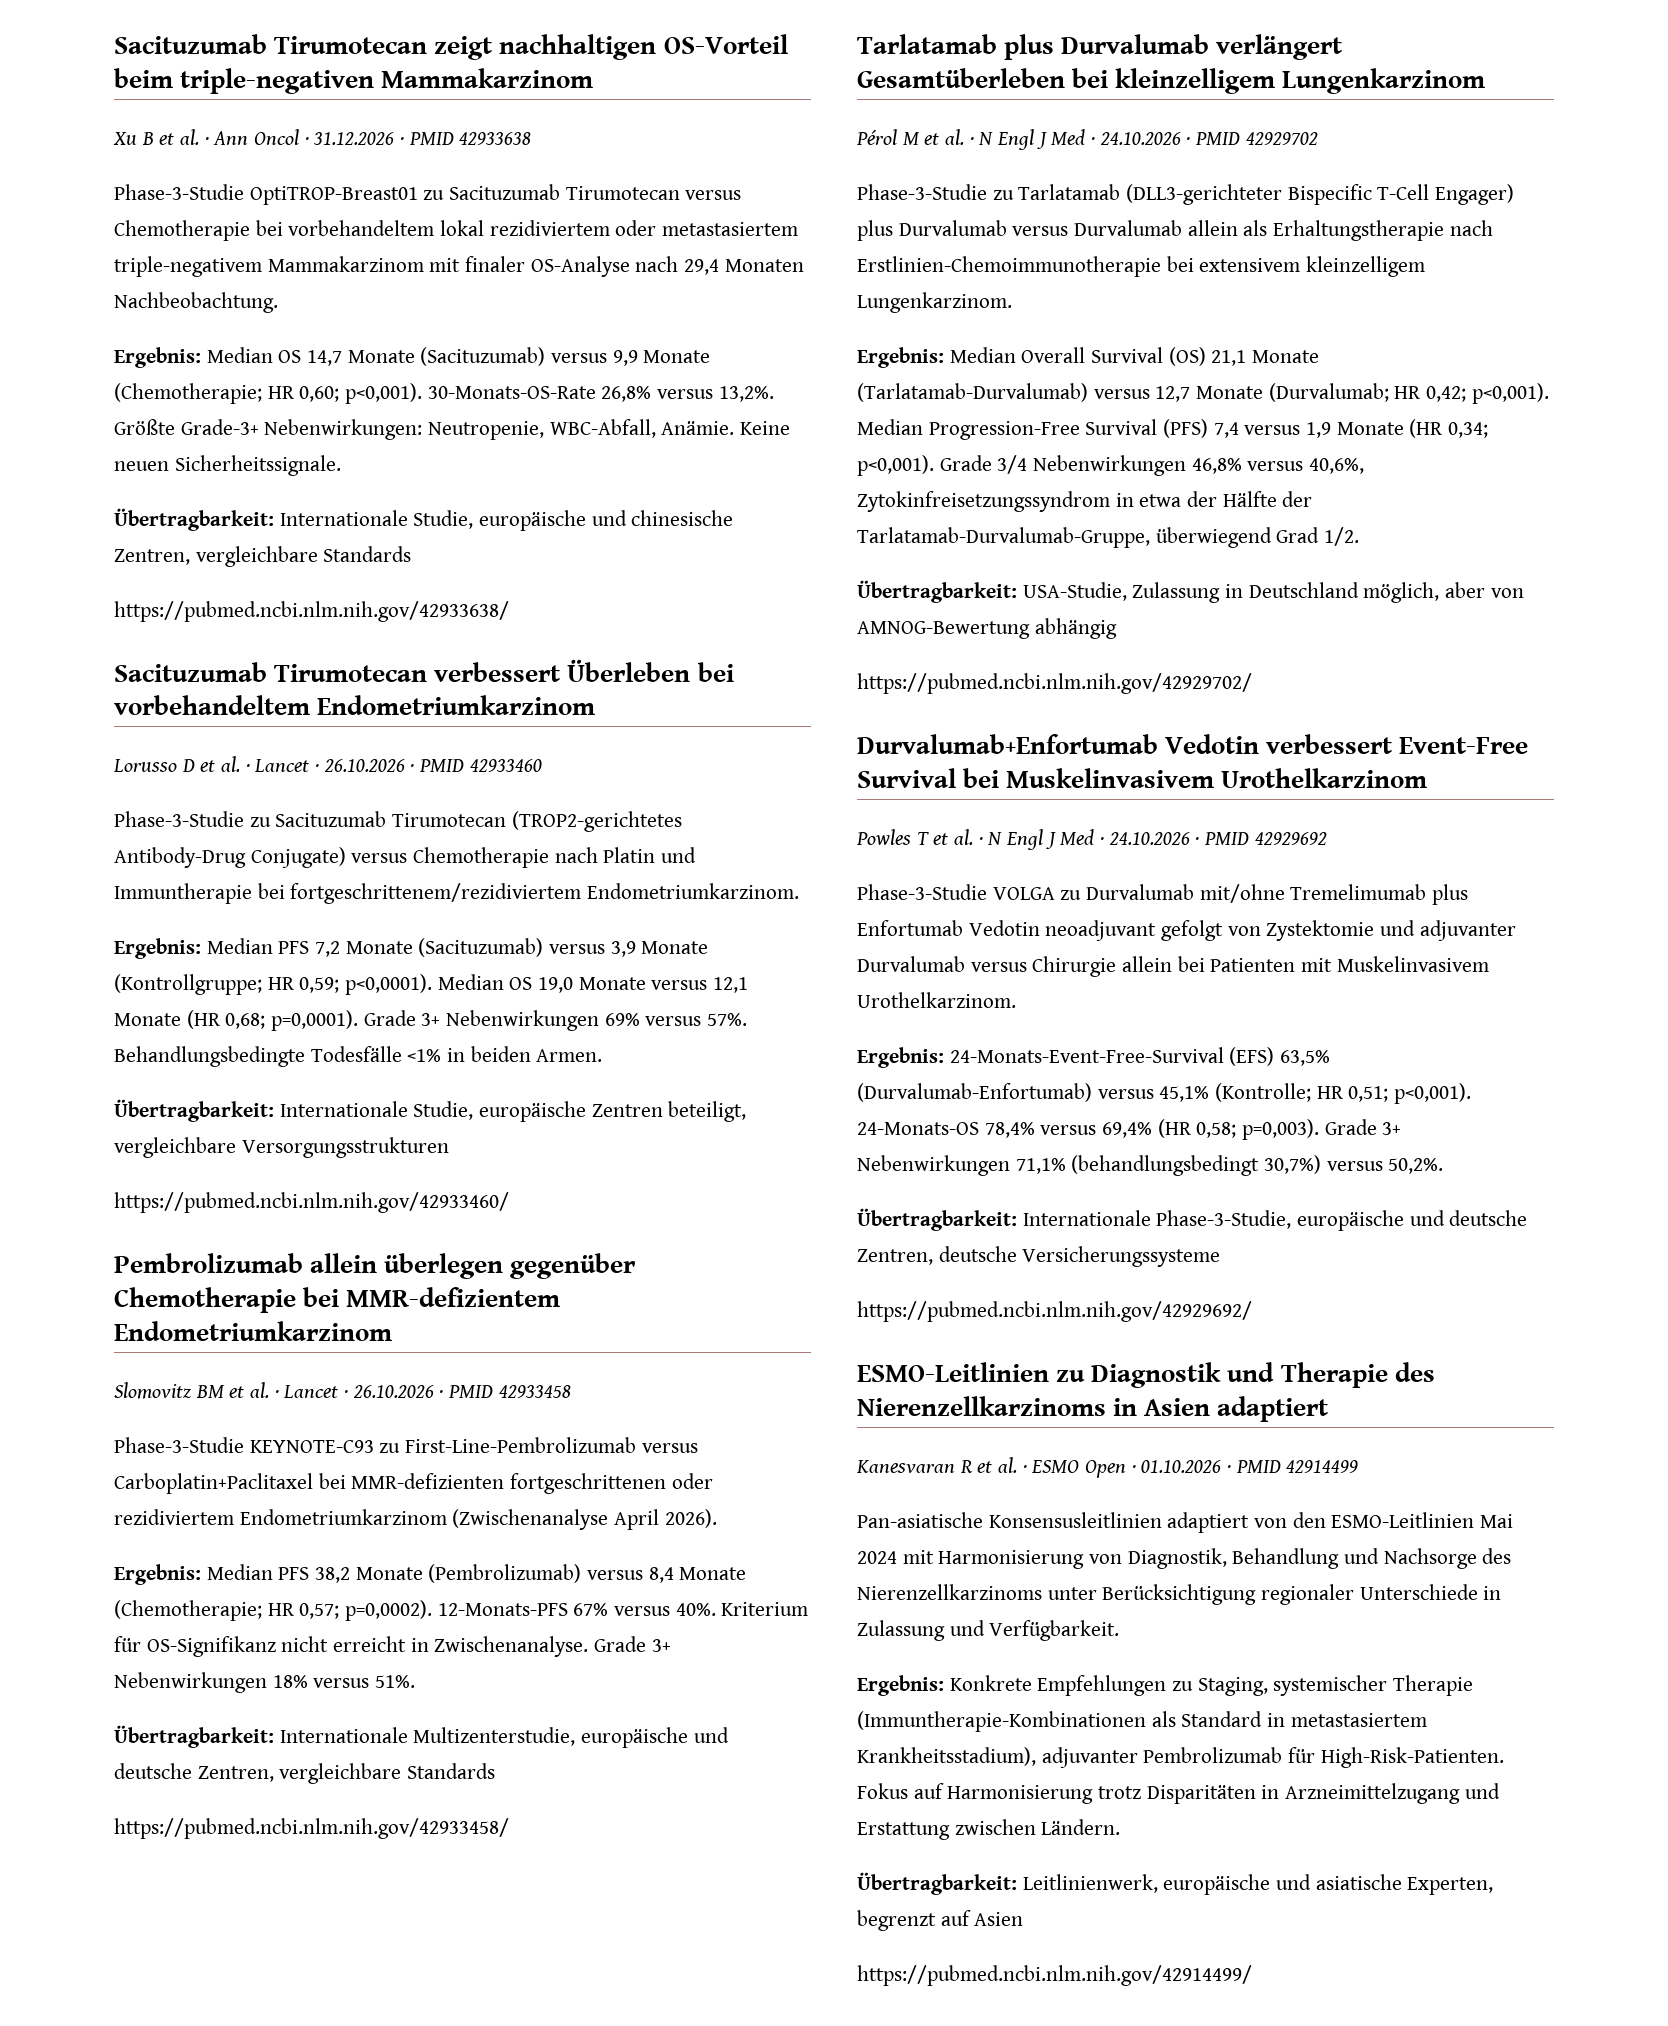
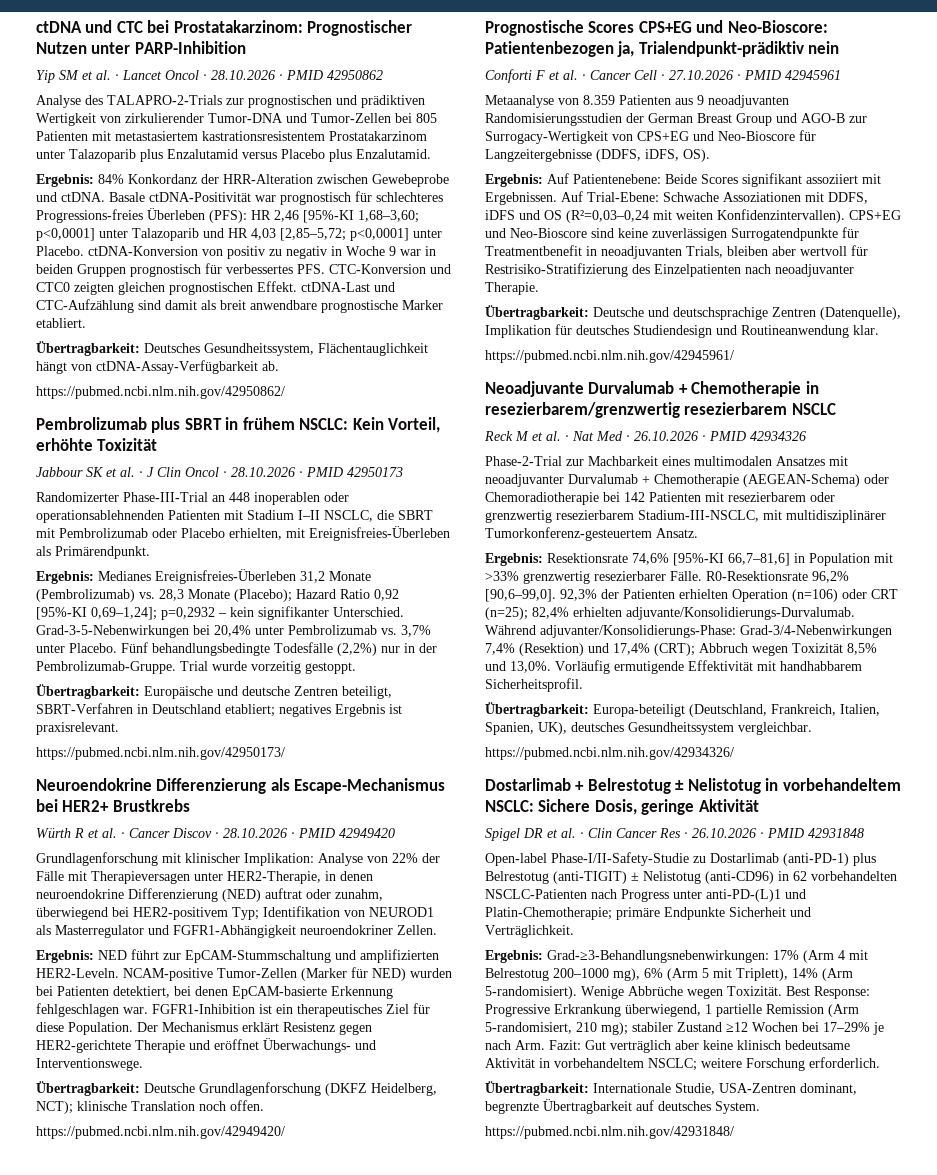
- Sacituzumab Tirumotecan zeigt nachhaltigen OS-Vorteil beim triple-negativen Mammakarzinom
- Xu B et al. · Ann Oncol · 31.12.2026 · PMID 42933638
- Phase-3-Studie OptiTROP-Breast01 zu Sacituzumab Tirumotecan versus Chemotherapie bei vorbehandeltem lokal rezidiviertem oder metastasiertem triple-negativem Mammakarzinom mit finaler OS-Analyse nach 29,4 Monaten Nachbeobachtung.
- Ergebnis: Median OS 14,7 Monate (Sacituzumab) versus 9,9 Monate (Chemotherapie; HR 0,60; p<0,001). 30-Monats-OS-Rate 26,8% versus 13,2%. Größte Grade-3+ Nebenwirkungen: Neutropenie, WBC-Abfall, Anämie. Keine neuen Sicherheitssignale.
- Übertragbarkeit: Internationale Studie, europäische und chinesische Zentren, vergleichbare Standards
- https://pubmed.ncbi.nlm.nih.gov/42933638/
- Sacituzumab Tirumotecan verbessert Überleben bei vorbehandeltem Endometriumkarzinom
- Lorusso D et al. · Lancet · 26.10.2026 · PMID 42933460
- Phase-3-Studie zu Sacituzumab Tirumotecan (TROP2-gerichtetes Antibody-Drug Conjugate) versus Chemotherapie nach Platin und Immuntherapie bei fortgeschrittenem/rezidiviertem Endometriumkarzinom.
- Ergebnis: Median PFS 7,2 Monate (Sacituzumab) versus 3,9 Monate (Kontrollgruppe; HR 0,59; p<0,0001). Median OS 19,0 Monate versus 12,1 Monate (HR 0,68; p=0,0001). Grade 3+ Nebenwirkungen 69% versus 57%. Behandlungsbedingte Todesfälle <1% in beiden Armen.
- Übertragbarkeit: Internationale Studie, europäische Zentren beteiligt, vergleichbare Versorgungsstrukturen
- https://pubmed.ncbi.nlm.nih.gov/42933460/
- Pembrolizumab allein überlegen gegenüber Chemotherapie bei MMR-defizientem Endometriumkarzinom
- Slomovitz BM et al. · Lancet · 26.10.2026 · PMID 42933458
- Phase-3-Studie KEYNOTE-C93 zu First-Line-Pembrolizumab versus Carboplatin+Paclitaxel bei MMR-defizienten fortgeschrittenen oder rezidiviertem Endometriumkarzinom (Zwischenanalyse April 2026).
- Ergebnis: Median PFS 38,2 Monate (Pembrolizumab) versus 8,4 Monate (Chemotherapie; HR 0,57; p=0,0002). 12-Monats-PFS 67% versus 40%. Kriterium für OS-Signifikanz nicht erreicht in Zwischenanalyse. Grade 3+ Nebenwirkungen 18% versus 51%.
- Übertragbarkeit: Internationale Multizenterstudie, europäische und deutsche Zentren, vergleichbare Standards
- https://pubmed.ncbi.nlm.nih.gov/42933458/
- Tarlatamab plus Durvalumab verlängert Gesamtüberleben bei kleinzelligem Lungenkarzinom
- Pérol M et al. · N Engl J Med · 24.10.2026 · PMID 42929702
- Phase-3-Studie zu Tarlatamab (DLL3-gerichteter Bispecific T-Cell Engager) plus Durvalumab versus Durvalumab allein als Erhaltungstherapie nach Erstlinien-Chemoimmunotherapie bei extensivem kleinzelligem Lungenkarzinom.
- Ergebnis: Median Overall Survival (OS) 21,1 Monate (Tarlatamab-Durvalumab) versus 12,7 Monate (Durvalumab; HR 0,42; p<0,001). Median Progression-Free Survival (PFS) 7,4 versus 1,9 Monate (HR 0,34; p<0,001). Grade 3/4 Nebenwirkungen 46,8% versus 40,6%, Zytokinfreisetzungssyndrom in etwa der Hälfte der Tarlatamab-Durvalumab-Gruppe, überwiegend Grad 1/2.
- Übertragbarkeit: USA-Studie, Zulassung in Deutschland möglich, aber von AMNOG-Bewertung abhängig
- https://pubmed.ncbi.nlm.nih.gov/42929702/
- Durvalumab+Enfortumab Vedotin verbessert Event-Free Survival bei Muskelinvasivem Urothelkarzinom
- Powles T et al. · N Engl J Med · 24.10.2026 · PMID 42929692
- Phase-3-Studie VOLGA zu Durvalumab mit/ohne Tremelimumab plus Enfortumab Vedotin neoadjuvant gefolgt von Zystektomie und adjuvanter Durvalumab versus Chirurgie allein bei Patienten mit Muskelinvasivem Urothelkarzinom.
- Ergebnis: 24-Monats-Event-Free-Survival (EFS) 63,5% (Durvalumab-Enfortumab) versus 45,1% (Kontrolle; HR 0,51; p<0,001). 24-Monats-OS 78,4% versus 69,4% (HR 0,58; p=0,003). Grade 3+ Nebenwirkungen 71,1% (behandlungsbedingt 30,7%) versus 50,2%.
- Übertragbarkeit: Internationale Phase-3-Studie, europäische und deutsche Zentren, deutsche Versicherungssysteme
- https://pubmed.ncbi.nlm.nih.gov/42929692/
- ESMO-Leitlinien zu Diagnostik und Therapie des Nierenzellkarzinoms in Asien adaptiert
- Kanesvaran R et al. · ESMO Open · 01.10.2026 · PMID 42914499
- Pan-asiatische Konsensusleitlinien adaptiert von den ESMO-Leitlinien Mai 2024 mit Harmonisierung von Diagnostik, Behandlung und Nachsorge des Nierenzellkarzinoms unter Berücksichtigung regionaler Unterschiede in Zulassung und Verfügbarkeit.
- Ergebnis: Konkrete Empfehlungen zu Staging, systemischer Therapie (Immuntherapie-Kombinationen als Standard in metastasiertem Krankheitsstadium), adjuvanter Pembrolizumab für High-Risk-Patienten. Fokus auf Harmonisierung trotz Disparitäten in Arzneimittelzugang und Erstattung zwischen Ländern.
- Übertragbarkeit: Leitlinienwerk, europäische und asiatische Experten, begrenzt auf Asien
- https://pubmed.ncbi.nlm.nih.gov/42914499/
+ ctDNA und CTC bei Prostatakarzinom: Prognostischer Nutzen unter PARP-Inhibition
+ Yip SM et al. · Lancet Oncol · 28.10.2026 · PMID 42950862
+ Analyse des TALAPRO-2-Trials zur prognostischen und prädiktiven Wertigkeit von zirkulierender Tumor-DNA und Tumor-Zellen bei 805 Patienten mit metastasiertem kastrationsresistentem Prostatakarzinom unter Talazoparib plus Enzalutamid versus Placebo plus Enzalutamid.
+ Ergebnis: 84% Konkordanz der HRR-Alteration zwischen Gewebeprobe und ctDNA. Basale ctDNA-Positivität war prognostisch für schlechteres Progressions-freies Überleben (PFS): HR 2,46 [95%-KI 1,68–3,60; p<0,0001] unter Talazoparib und HR 4,03 [2,85–5,72; p<0,0001] unter Placebo. ctDNA-Konversion von positiv zu negativ in Woche 9 war in beiden Gruppen prognostisch für verbessertes PFS. CTC-Konversion und CTC0 zeigten gleichen prognostischen Effekt. ctDNA-Last und CTC-Aufzählung sind damit als breit anwendbare prognostische Marker etabliert.
+ Übertragbarkeit: Deutsches Gesundheitssystem, Flächentauglichkeit hängt von ctDNA-Assay-Verfügbarkeit ab.
+ https://pubmed.ncbi.nlm.nih.gov/42950862/
+ Pembrolizumab plus SBRT in frühem NSCLC: Kein Vorteil, erhöhte Toxizität
+ Jabbour SK et al. · J Clin Oncol · 28.10.2026 · PMID 42950173
+ Randomizerter Phase-III-Trial an 448 inoperablen oder operationsablehnenden Patienten mit Stadium I–II NSCLC, die SBRT mit Pembrolizumab oder Placebo erhielten, mit Ereignisfreies-Überleben als Primärendpunkt.
+ Ergebnis: Medianes Ereignisfreies-Überleben 31,2 Monate (Pembrolizumab) vs. 28,3 Monate (Placebo); Hazard Ratio 0,92 [95%-KI 0,69–1,24]; p=0,2932 – kein signifikanter Unterschied. Grad-3-5-Nebenwirkungen bei 20,4% unter Pembrolizumab vs. 3,7% unter Placebo. Fünf behandlungsbedingte Todesfälle (2,2%) nur in der Pembrolizumab-Gruppe. Trial wurde vorzeitig gestoppt.
+ Übertragbarkeit: Europäische und deutsche Zentren beteiligt, SBRT-Verfahren in Deutschland etabliert; negatives Ergebnis ist praxisrelevant.
+ https://pubmed.ncbi.nlm.nih.gov/42950173/
+ Neuroendokrine Differenzierung als Escape-Mechanismus bei HER2+ Brustkrebs
+ Würth R et al. · Cancer Discov · 28.10.2026 · PMID 42949420
+ Grundlagenforschung mit klinischer Implikation: Analyse von 22% der Fälle mit Therapieversagen unter HER2-Therapie, in denen neuroendokrine Differenzierung (NED) auftrat oder zunahm, überwiegend bei HER2-positivem Typ; Identifikation von NEUROD1 als Masterregulator und FGFR1-Abhängigkeit neuroendokriner Zellen.
+ Ergebnis: NED führt zur EpCAM-Stummschaltung und amplifizierten HER2-Leveln. NCAM-positive Tumor-Zellen (Marker für NED) wurden bei Patienten detektiert, bei denen EpCAM-basierte Erkennung fehlgeschlagen war. FGFR1-Inhibition ist ein therapeutisches Ziel für diese Population. Der Mechanismus erklärt Resistenz gegen HER2-gerichtete Therapie und eröffnet Überwachungs- und Interventionswege.
+ Übertragbarkeit: Deutsche Grundlagenforschung (DKFZ Heidelberg, NCT); klinische Translation noch offen.
+ https://pubmed.ncbi.nlm.nih.gov/42949420/
+ Prognostische Scores CPS+EG und Neo-Bioscore: Patientenbezogen ja, Trialendpunkt-prädiktiv nein
+ Conforti F et al. · Cancer Cell · 27.10.2026 · PMID 42945961
+ Metaanalyse von 8.359 Patienten aus 9 neoadjuvanten Randomisierungsstudien der German Breast Group und AGO-B zur Surrogacy-Wertigkeit von CPS+EG und Neo-Bioscore für Langzeitergebnisse (DDFS, iDFS, OS).
+ Ergebnis: Auf Patientenebene: Beide Scores signifikant assoziiert mit Ergebnissen. Auf Trial-Ebene: Schwache Assoziationen mit DDFS, iDFS und OS (R²=0,03–0,24 mit weiten Konfidenzintervallen). CPS+EG und Neo-Bioscore sind keine zuverlässigen Surrogatendpunkte für Treatmentbenefit in neoadjuvanten Trials, bleiben aber wertvoll für Restrisiko-Stratifizierung des Einzelpatienten nach neoadjuvanter Therapie.
+ Übertragbarkeit: Deutsche und deutschsprachige Zentren (Datenquelle), Implikation für deutsches Studiendesign und Routineanwendung klar.
+ https://pubmed.ncbi.nlm.nih.gov/42945961/
+ Neoadjuvante Durvalumab + Chemotherapie in resezierbarem/grenzwertig resezierbarem NSCLC
+ Reck M et al. · Nat Med · 26.10.2026 · PMID 42934326
+ Phase-2-Trial zur Machbarkeit eines multimodalen Ansatzes mit neoadjuvanter Durvalumab + Chemotherapie (AEGEAN-Schema) oder Chemoradiotherapie bei 142 Patienten mit resezierbarem oder grenzwertig resezierbarem Stadium-III-NSCLC, mit multidisziplinärer Tumorkonferenz-gesteuertem Ansatz.
+ Ergebnis: Resektionsrate 74,6% [95%-KI 66,7–81,6] in Population mit >33% grenzwertig resezierbarer Fälle. R0-Resektionsrate 96,2% [90,6–99,0]. 92,3% der Patienten erhielten Operation (n=106) oder CRT (n=25); 82,4% erhielten adjuvante/Konsolidierungs-Durvalumab. Während adjuvanter/Konsolidierungs-Phase: Grad-3/4-Nebenwirkungen 7,4% (Resektion) und 17,4% (CRT); Abbruch wegen Toxizität 8,5% und 13,0%. Vorläufig ermutigende Effektivität mit handhabbarem Sicherheitsprofil.
+ Übertragbarkeit: Europa-beteiligt (Deutschland, Frankreich, Italien, Spanien, UK), deutsches Gesundheitssystem vergleichbar.
+ https://pubmed.ncbi.nlm.nih.gov/42934326/
+ Dostarlimab + Belrestotug ± Nelistotug in vorbehandeltem NSCLC: Sichere Dosis, geringe Aktivität
+ Spigel DR et al. · Clin Cancer Res · 26.10.2026 · PMID 42931848
+ Open-label Phase-I/II-Safety-Studie zu Dostarlimab (anti-PD-1) plus Belrestotug (anti-TIGIT) ± Nelistotug (anti-CD96) in 62 vorbehandelten NSCLC-Patienten nach Progress unter anti-PD-(L)1 und Platin-Chemotherapie; primäre Endpunkte Sicherheit und Verträglichkeit.
+ Ergebnis: Grad-≥3-Behandlungsnebenwirkungen: 17% (Arm 4 mit Belrestotug 200–1000 mg), 6% (Arm 5 mit Triplett), 14% (Arm 5-randomisiert). Wenige Abbrüche wegen Toxizität. Best Response: Progressive Erkrankung überwiegend, 1 partielle Remission (Arm 5-randomisiert, 210 mg); stabiler Zustand ≥12 Wochen bei 17–29% je nach Arm. Fazit: Gut verträglich aber keine klinisch bedeutsame Aktivität in vorbehandeltem NSCLC; weitere Forschung erforderlich.
+ Übertragbarkeit: Internationale Studie, USA-Zentren dominant, begrenzte Übertragbarkeit auf deutsches System.
+ https://pubmed.ncbi.nlm.nih.gov/42931848/

